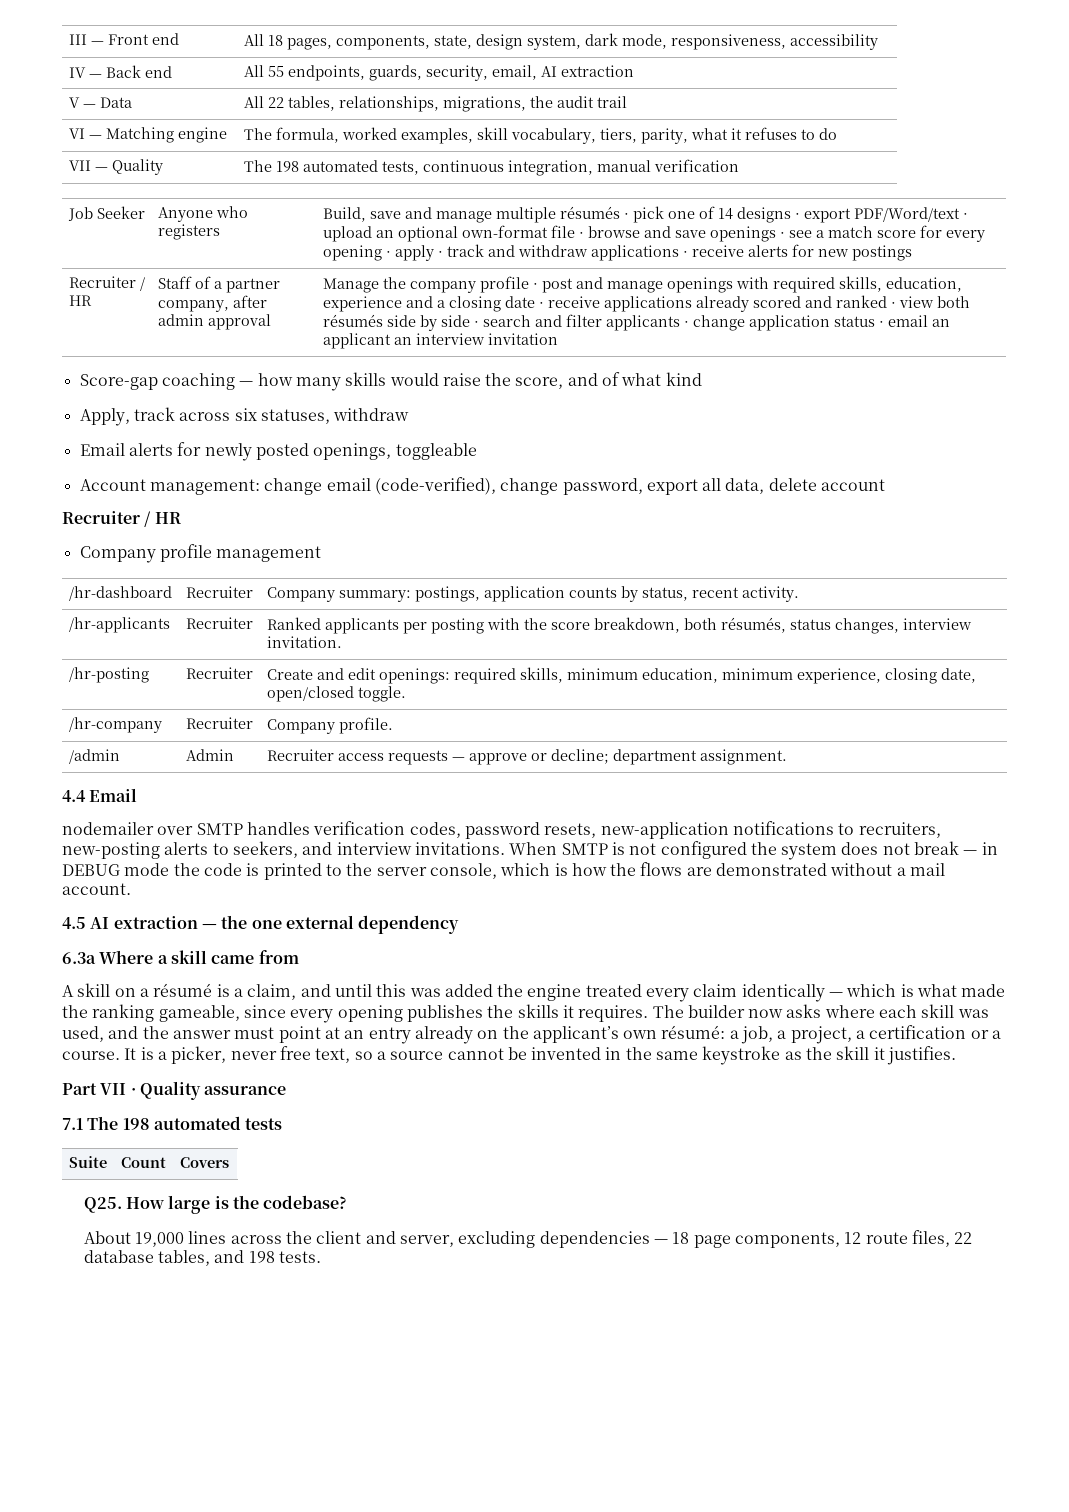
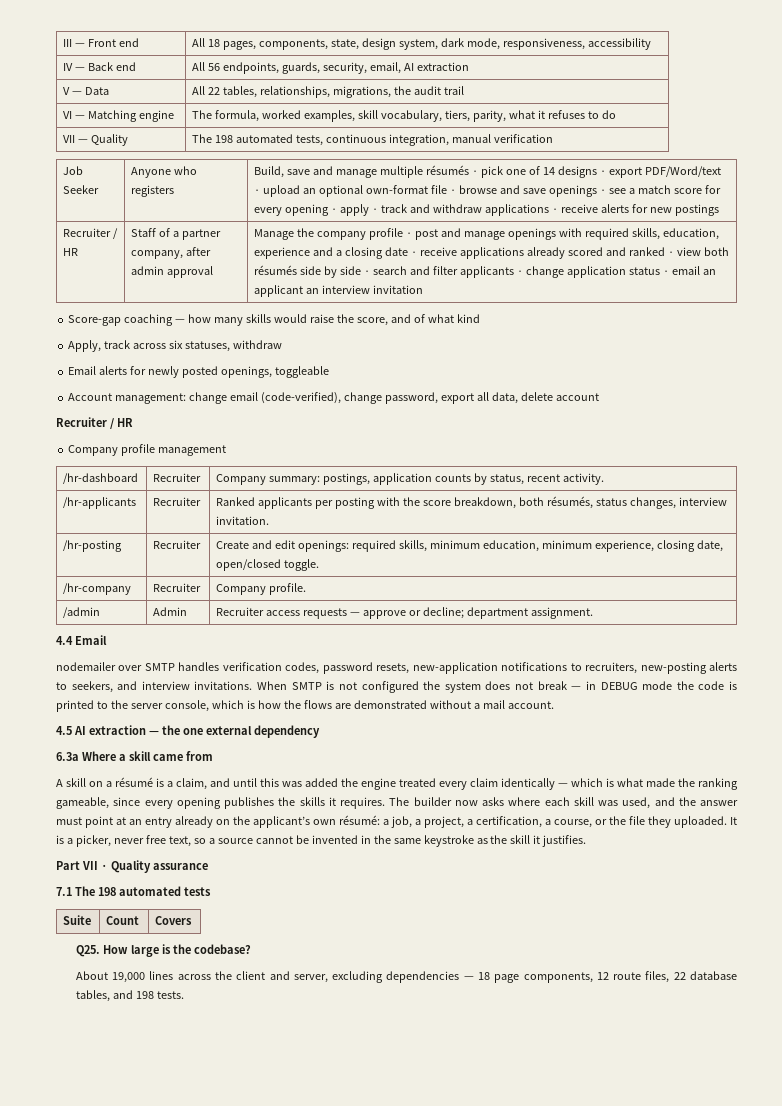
- IV — Back end | All 55 endpoints, guards, security, email, AI extraction
+ IV — Back end | All 56 endpoints, guards, security, email, AI extraction
- The builder now asks where each skill was used, and the answer must point at an entry already on the applicant’s own résumé: a job, a project, a certification or a course.
+ The builder now asks where each skill was used, and the answer must point at an entry already on the applicant’s own résumé: a job, a project, a certification, a course, or the file they uploaded.

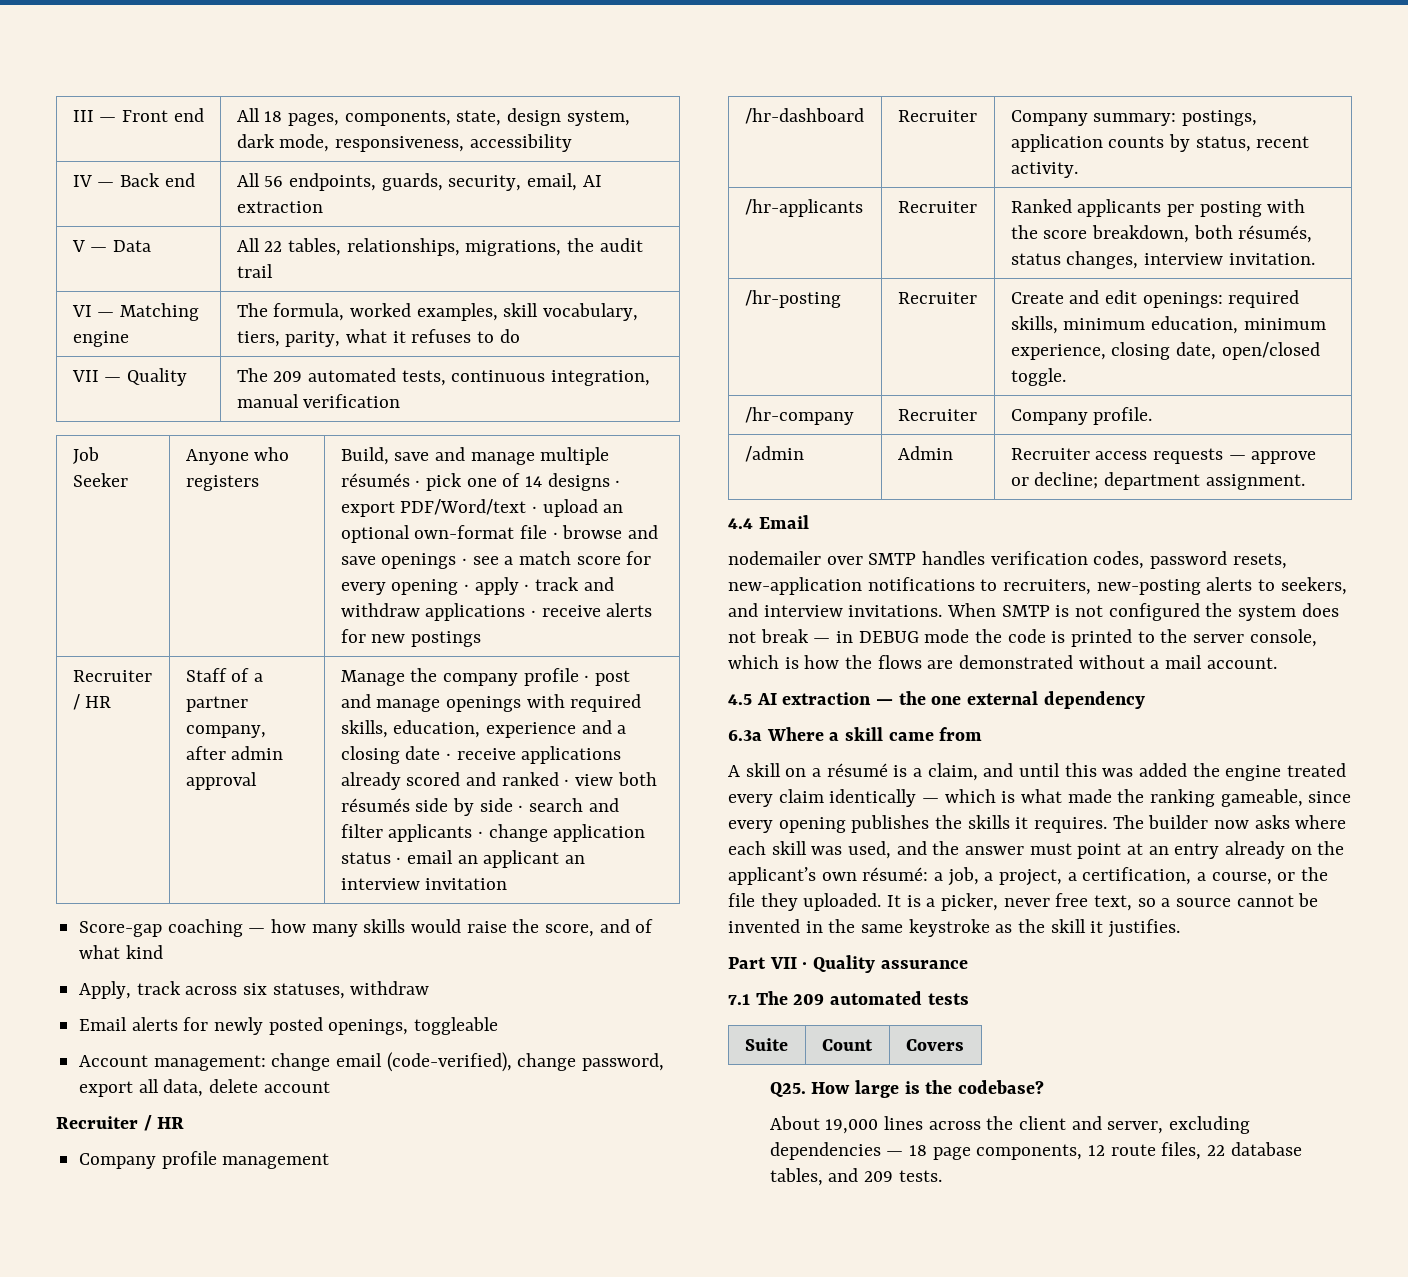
- VII — Quality | The 198 automated tests, continuous integration, manual verification
+ VII — Quality | The 209 automated tests, continuous integration, manual verification
- 7.1 The 198 automated tests
+ 7.1 The 209 automated tests
- About 19,000 lines across the client and server, excluding dependencies — 18 page components, 12 route files, 22 database tables, and 198 tests.
+ About 19,000 lines across the client and server, excluding dependencies — 18 page components, 12 route files, 22 database tables, and 209 tests.

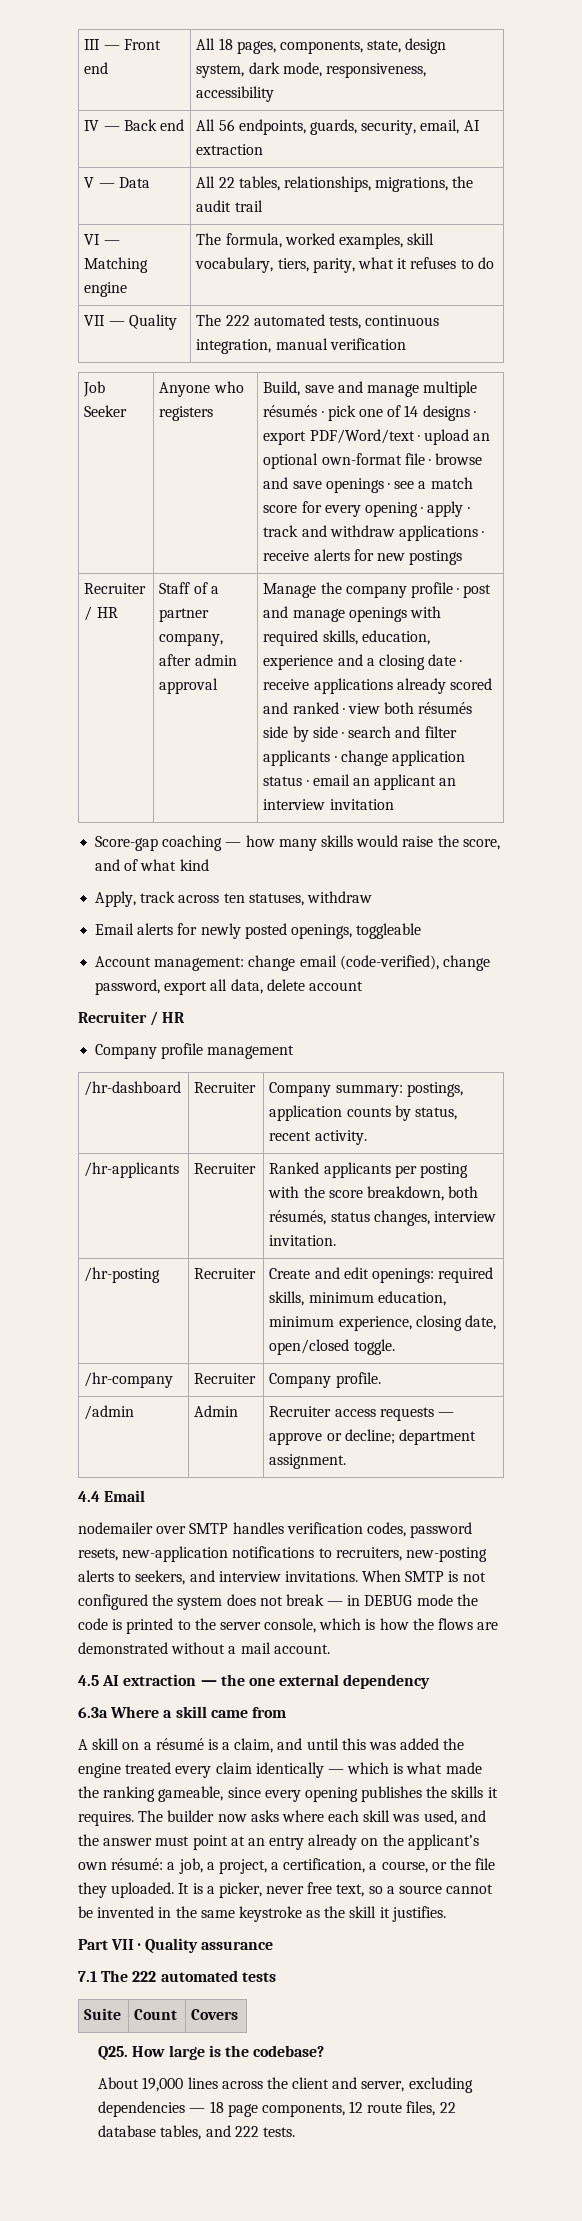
- VII — Quality | The 209 automated tests, continuous integration, manual verification
+ VII — Quality | The 222 automated tests, continuous integration, manual verification
- Apply, track across six statuses, withdraw
+ Apply, track across ten statuses, withdraw
- 7.1 The 209 automated tests
+ 7.1 The 222 automated tests
- About 19,000 lines across the client and server, excluding dependencies — 18 page components, 12 route files, 22 database tables, and 209 tests.
+ About 19,000 lines across the client and server, excluding dependencies — 18 page components, 12 route files, 22 database tables, and 222 tests.

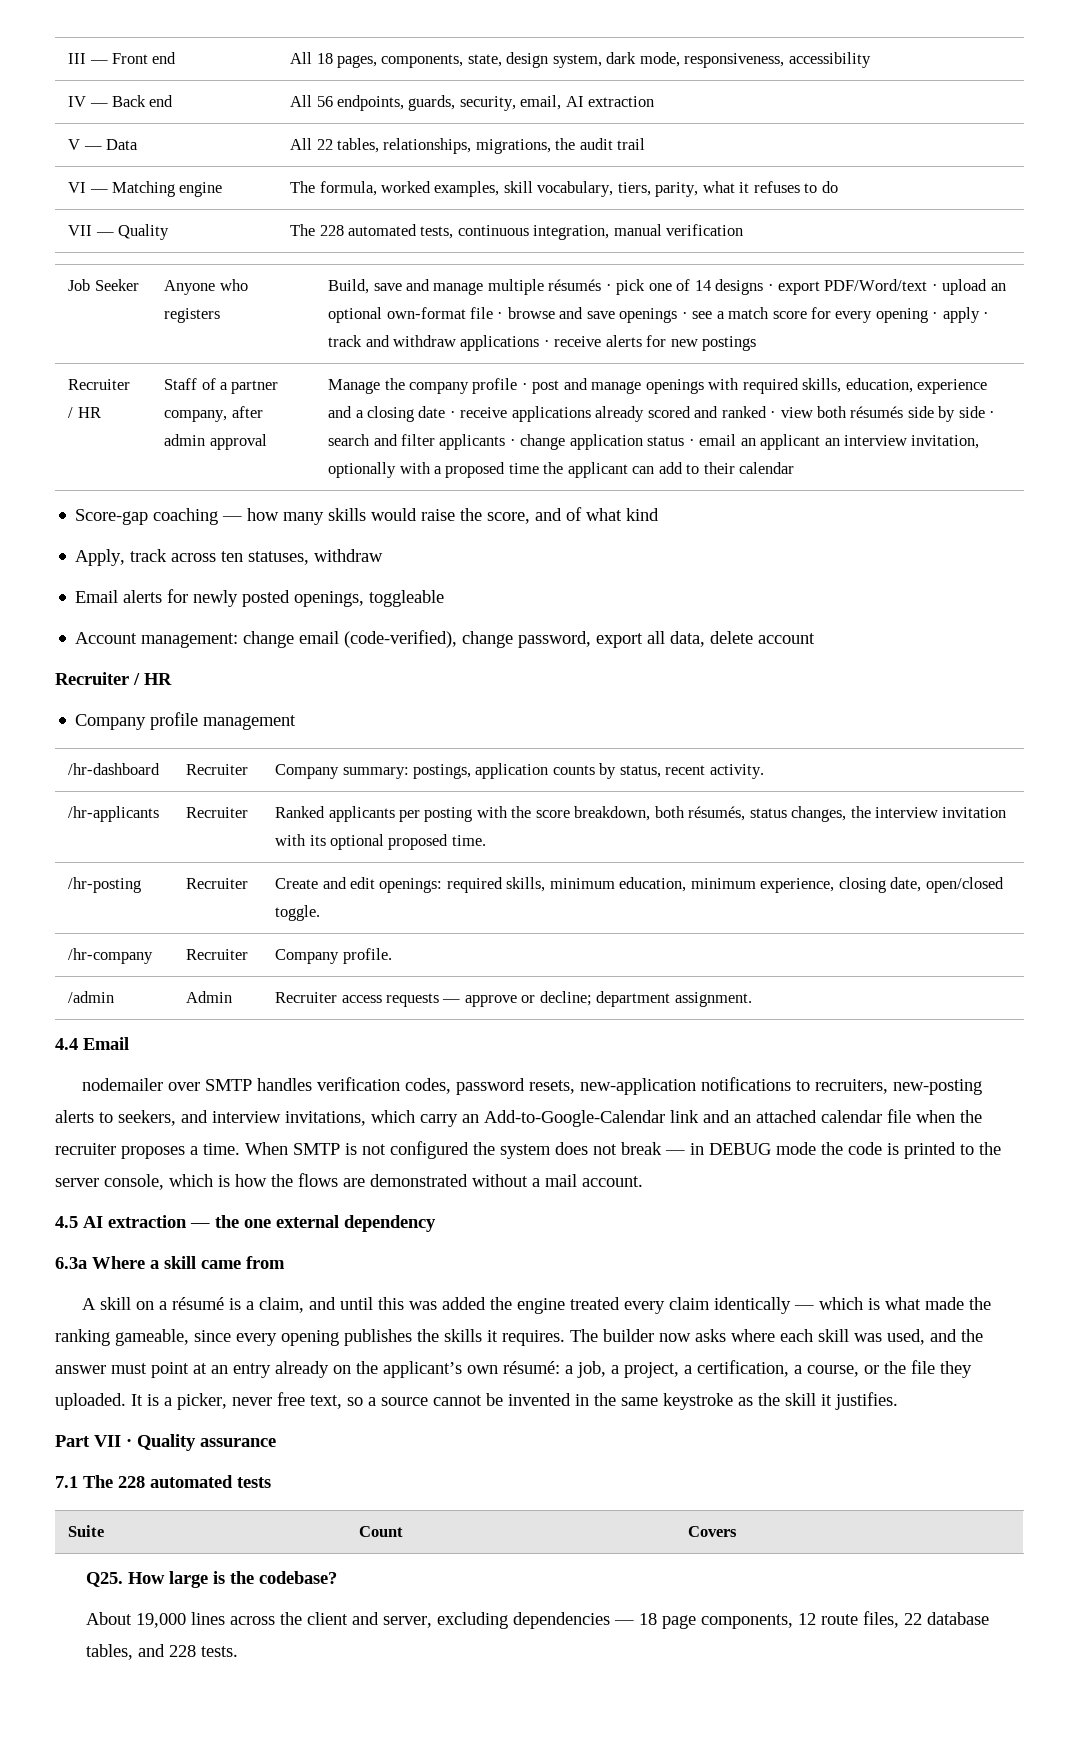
- VII — Quality | The 222 automated tests, continuous integration, manual verification
+ VII — Quality | The 228 automated tests, continuous integration, manual verification
- Manage the company profile · post and manage openings with required skills, education, experience and a closing date · receive applications already scored and ranked · view both résumés side by side · search and filter applicants · change application status · email an applicant an interview invitation
+ Manage the company profile · post and manage openings with required skills, education, experience and a closing date · receive applications already scored and ranked · view both résumés side by side · search and filter applicants · change application status · email an applicant an interview invitation, optionally with a proposed time the applicant can add to their calendar
- /hr-applicants | Recruiter | Ranked applicants per posting with the score breakdown, both résumés, status changes, interview invitation.
+ /hr-applicants | Recruiter | Ranked applicants per posting with the score breakdown, both résumés, status changes, the interview invitation with its optional proposed time.
- nodemailer over SMTP handles verification codes, password resets, new-application notifications to recruiters, new-posting alerts to seekers, and interview invitations.
+ nodemailer over SMTP handles verification codes, password resets, new-application notifications to recruiters, new-posting alerts to seekers, and interview invitations, which carry an Add-to-Google-Calendar link and an attached calendar file when the recruiter proposes a time.
- 7.1 The 222 automated tests
+ 7.1 The 228 automated tests
- About 19,000 lines across the client and server, excluding dependencies — 18 page components, 12 route files, 22 database tables, and 222 tests.
+ About 19,000 lines across the client and server, excluding dependencies — 18 page components, 12 route files, 22 database tables, and 228 tests.

